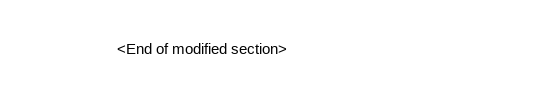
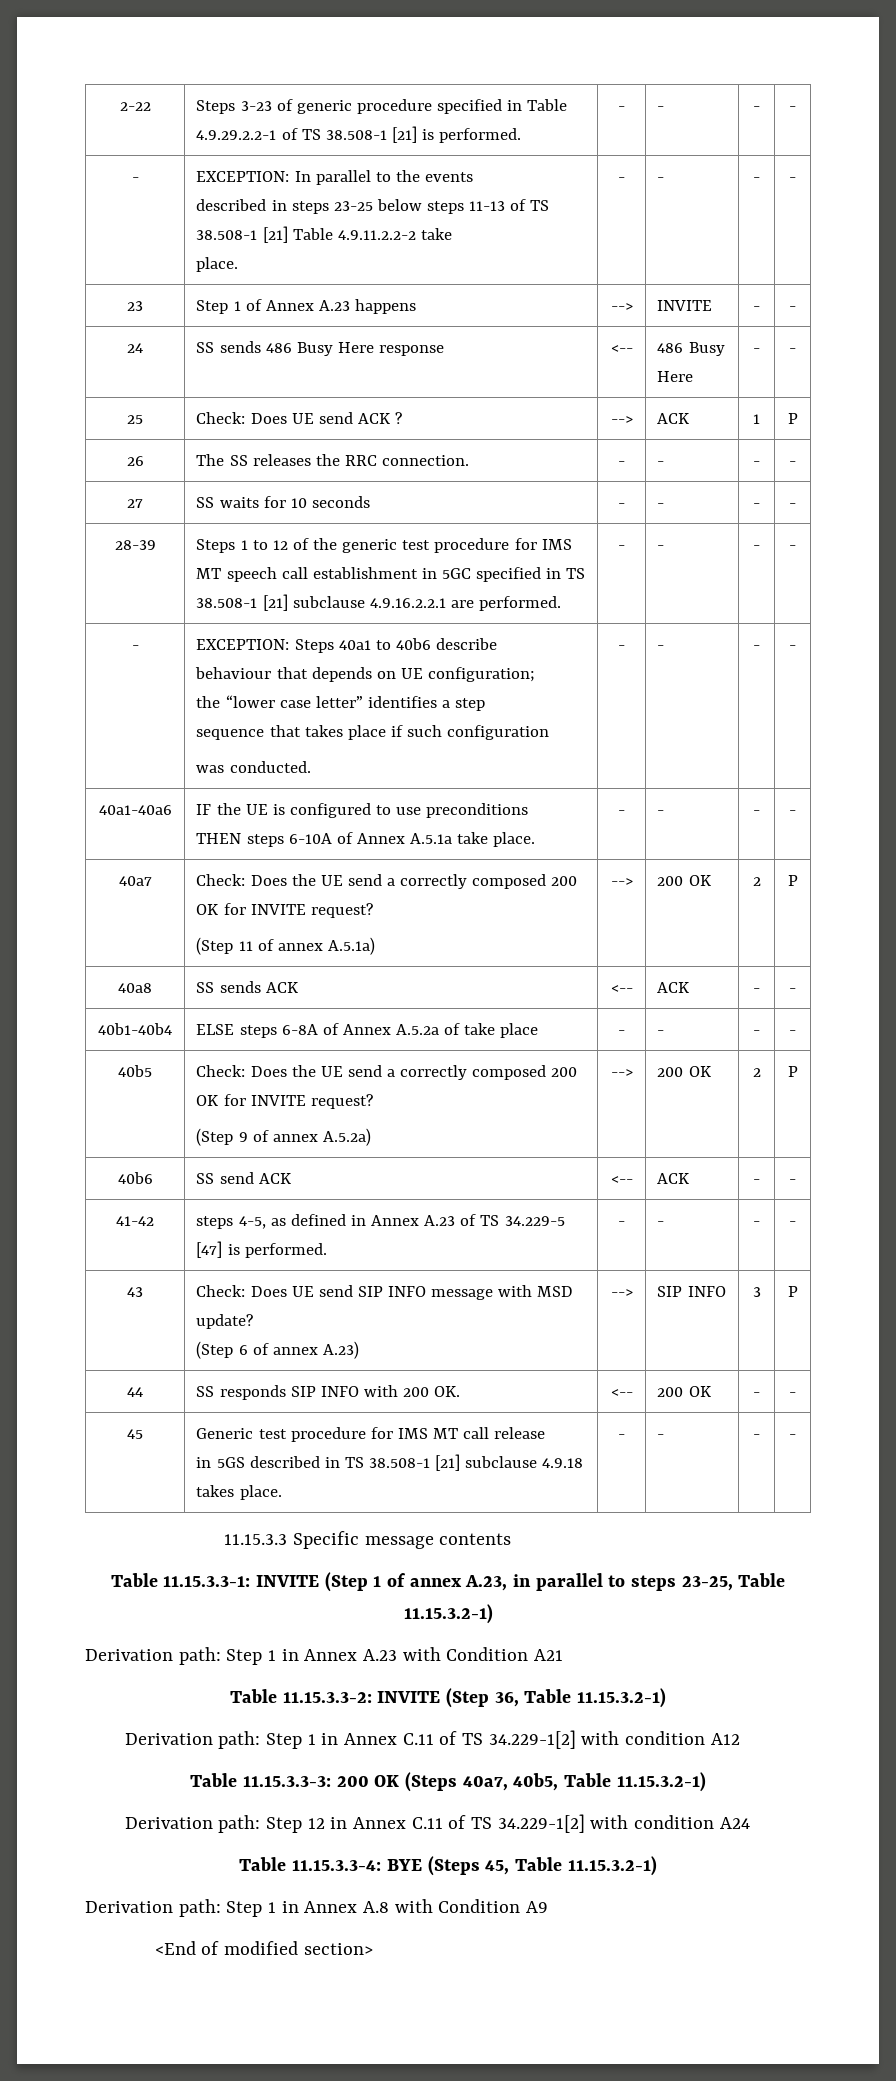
+ 2-22 | Steps 3-23 of generic procedure specified in Table 4.9.29.2.2-1 of TS 38.508-1 [21] is performed. | - | - | - | -
+ - | EXCEPTION: In parallel to the events
+ described in steps 23-25 below steps 11-13 of TS 38.508-1 [21] Table 4.9.11.2.2-2 take
+ place. | - | - | - | -
+ 23 | Step 1 of Annex A.23 happens | --> | INVITE | - | -
+ 24 | SS sends 486 Busy Here response | <-- | 486 Busy Here | - | -
+ 25 | Check: Does UE send ACK ? | --> | ACK | 1 | P
+ 26 | The SS releases the RRC connection. | - | - | - | -
+ 27 | SS waits for 10 seconds | - | - | - | -
+ 28-39 | Steps 1 to 12 of the generic test procedure for IMS MT speech call establishment in 5GC specified in TS 38.508-1 [21] subclause 4.9.16.2.2.1 are performed. | - | - | - | -
+ - | EXCEPTION: Steps 40a1 to 40b6 describe
+ behaviour that depends on UE configuration;
+ the “lower case letter” identifies a step
+ sequence that takes place if such configuration
+ was conducted. | - | - | - | -
+ 40a1-40a6 | IF the UE is configured to use preconditions
+ THEN steps 6-10A of Annex A.5.1a take place. | - | - | - | -
+ 40a7 | Check: Does the UE send a correctly composed 200 OK for INVITE request?
+ (Step 11 of annex A.5.1a) | --> | 200 OK | 2 | P
+ 40a8 | SS sends ACK | <-- | ACK | - | -
+ 40b1-40b4 | ELSE steps 6-8A of Annex A.5.2a of take place | - | - | - | -
+ 40b5 | Check: Does the UE send a correctly composed 200 OK for INVITE request?
+ (Step 9 of annex A.5.2a) | --> | 200 OK | 2 | P
+ 40b6 | SS send ACK | <-- | ACK | - | -
+ 41-42 | steps 4-5, as defined in Annex A.23 of TS 34.229-5 [47] is performed. | - | - | - | -
+ 43 | Check: Does UE send SIP INFO message with MSD update?
+ (Step 6 of annex A.23) | --> | SIP INFO | 3 | P
+ 44 | SS responds SIP INFO with 200 OK. | <-- | 200 OK | - | -
+ 45 | Generic test procedure for IMS MT call release
+ in 5GS described in TS 38.508-1 [21] subclause 4.9.18 takes place. | - | - | - | -
+ 11.15.3.3 Specific message contents
+ Table 11.15.3.3-1: INVITE (Step 1 of annex A.23, in parallel to steps 23-25, Table 11.15.3.2-1)
+ Derivation path: Step 1 in Annex A.23 with Condition A21
+ Table 11.15.3.3-2: INVITE (Step 36, Table 11.15.3.2-1)
+ Derivation path: Step 1 in Annex C.11 of TS 34.229-1[2] with condition A12
+ Table 11.15.3.3-3: 200 OK (Steps 40a7, 40b5, Table 11.15.3.2-1)
+ Derivation path: Step 12 in Annex C.11 of TS 34.229-1[2] with condition A24
+ Table 11.15.3.3-4: BYE (Steps 45, Table 11.15.3.2-1)
+ Derivation path: Step 1 in Annex A.8 with Condition A9

